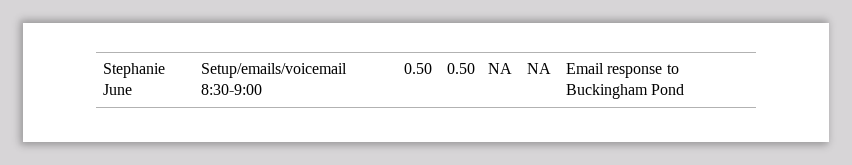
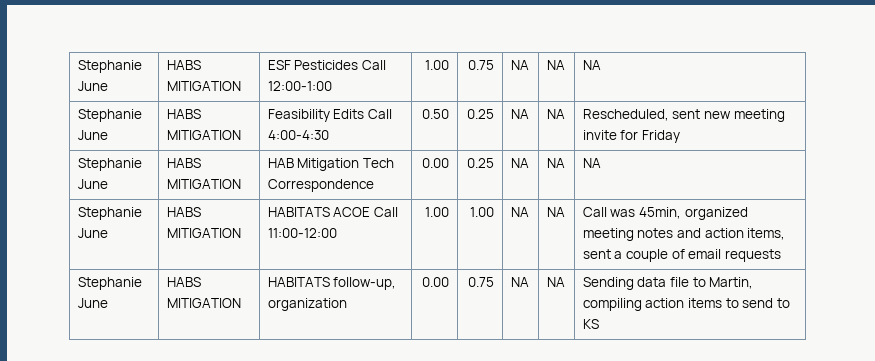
- Stephanie June | Setup/emails/voicemail 8:30-9:00 | 0.50 | 0.50 | NA | NA | Email response to Buckingham Pond
+ Stephanie June | HABS MITIGATION | ESF Pesticides Call 12:00-1:00 | 1.00 | 0.75 | NA | NA | NA
+ Stephanie June | HABS MITIGATION | Feasibility Edits Call 4:00-4:30 | 0.50 | 0.25 | NA | NA | Rescheduled, sent new meeting invite for Friday
+ Stephanie June | HABS MITIGATION | HAB Mitigation Tech Correspondence | 0.00 | 0.25 | NA | NA | NA
+ Stephanie June | HABS MITIGATION | HABITATS ACOE Call 11:00-12:00 | 1.00 | 1.00 | NA | NA | Call was 45min, organized meeting notes and action items, sent a couple of email requests
+ Stephanie June | HABS MITIGATION | HABITATS follow-up, organization | 0.00 | 0.75 | NA | NA | Sending data file to Martin, compiling action items to send to KS

